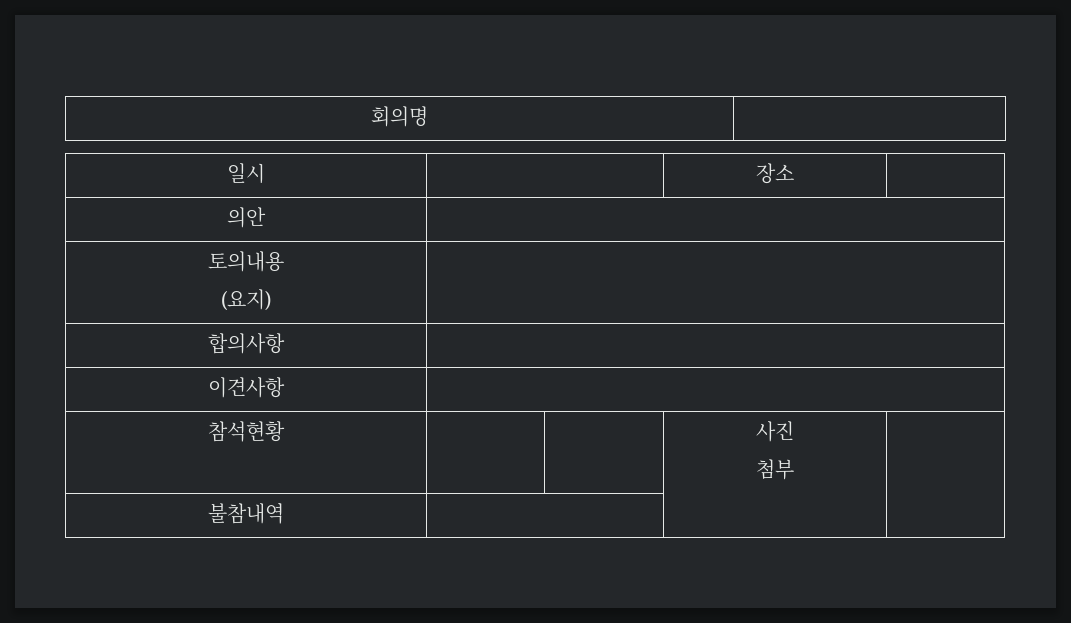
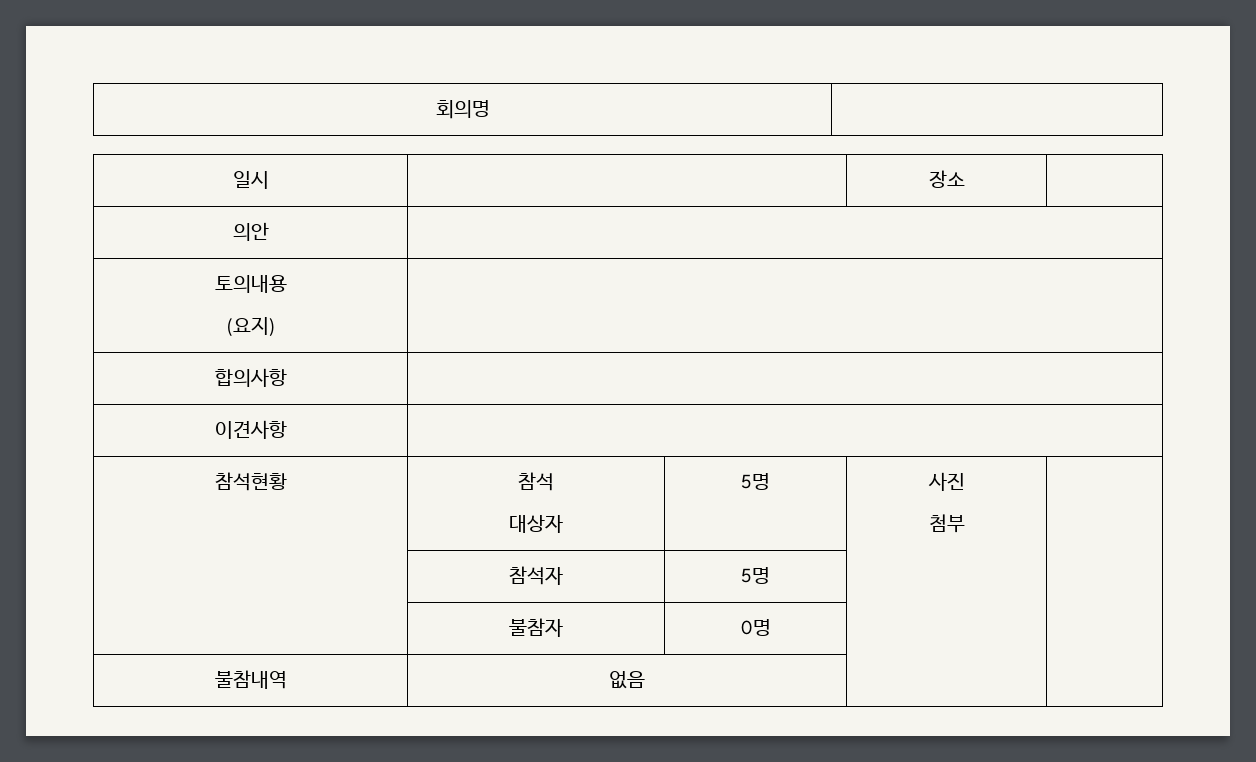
- 참석현황 | | | 사진
+ 참석현황 | 참석
+ 대상자 | 5명 | 사진
+ | 참석자 | 5명 | |
+ | 불참자 | 0명 | |
- 불참내역 | | |
+ 불참내역 | 없음 | |

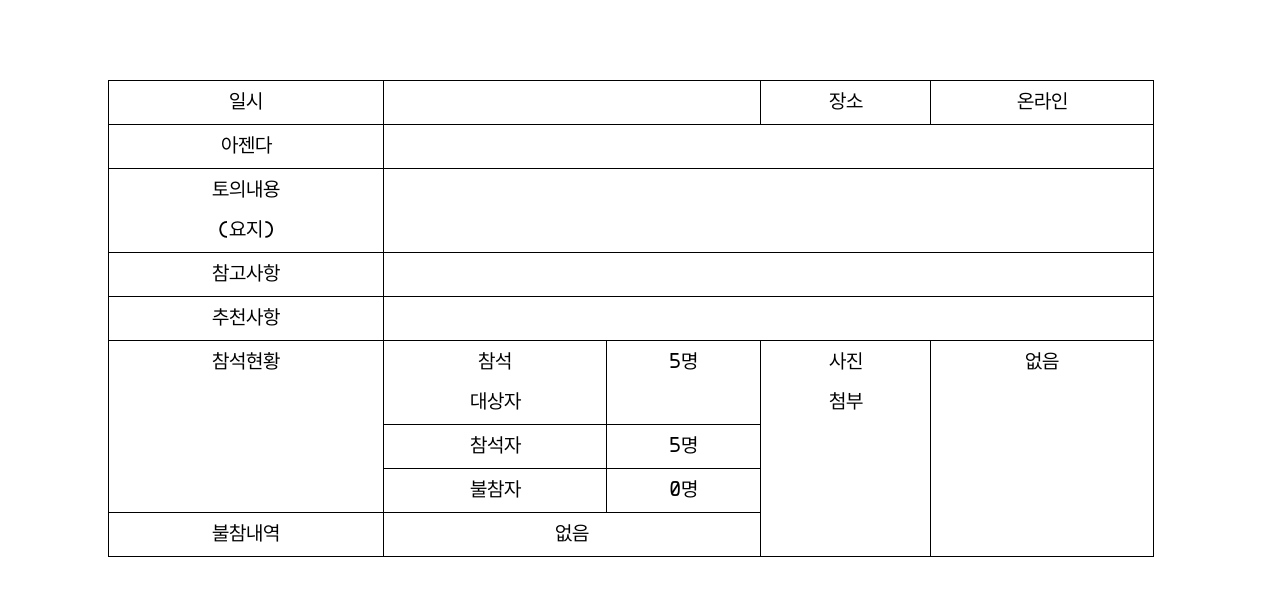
- 회의명 |
- 일시 | | 장소 |
- 의안 |
+ 일시 | | 장소 | 온라인
+ 아젠다 |
- 합의사항 |
- 이견사항 |
+ 참고사항 |
+ 추천사항 |
  참석현황 | 참석
  대상자 | 5명 | 사진
- 첨부 |
+ 첨부 | 없음

